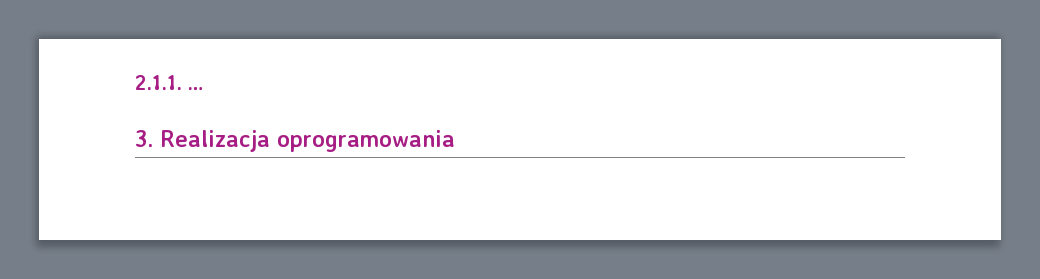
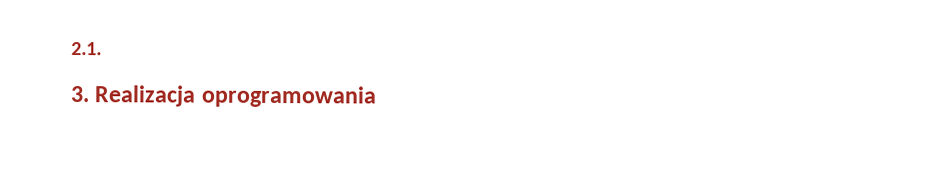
- 2.1.1. …
+ 2.1.

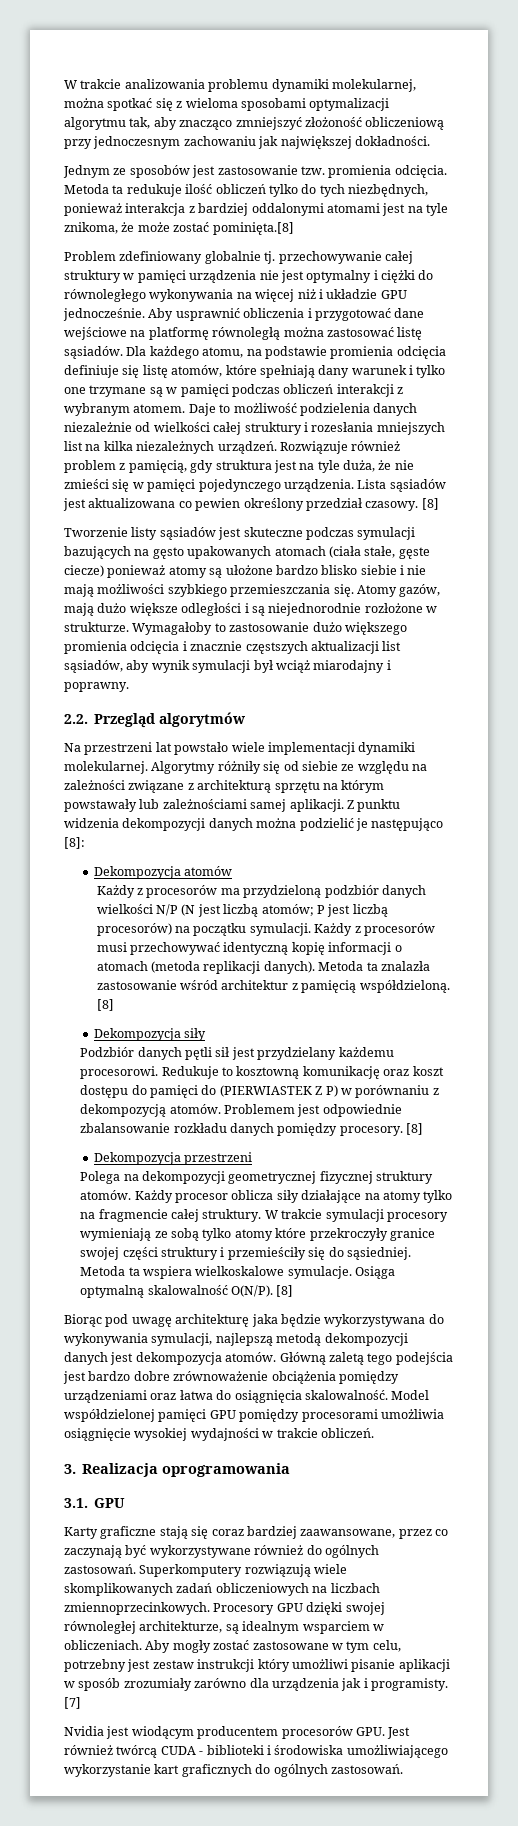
- 2.1.
+ W trakcie analizowania problemu dynamiki molekularnej, można spotkać się z wieloma sposobami optymalizacji algorytmu tak, aby znacząco zmniejszyć złożoność obliczeniową przy jednoczesnym zachowaniu jak największej dokładności.
+ Jednym ze sposobów jest zastosowanie tzw. promienia odcięcia. Metoda ta redukuje ilość obliczeń tylko do tych niezbędnych, ponieważ interakcja z bardziej oddalonymi atomami jest na tyle znikoma, że może zostać pominięta.[8]
+ Problem zdefiniowany globalnie tj. przechowywanie całej struktury w pamięci urządzenia nie jest optymalny i ciężki do równoległego wykonywania na więcej niż i układzie GPU jednocześnie. Aby usprawnić obliczenia i przygotować dane wejściowe na platformę równoległą można zastosować listę sąsiadów. Dla każdego atomu, na podstawie promienia odcięcia definiuje się listę atomów, które spełniają dany warunek i tylko one trzymane są w pamięci podczas obliczeń interakcji z wybranym atomem. Daje to możliwość podzielenia danych niezależnie od wielkości całej struktury i rozesłania mniejszych list na kilka niezależnych urządzeń. Rozwiązuje również problem z pamięcią, gdy struktura jest na tyle duża, że nie zmieści się w pamięci pojedynczego urządzenia. Lista sąsiadów jest aktualizowana co pewien określony przedział czasowy. [8]
+ Tworzenie listy sąsiadów jest skuteczne podczas symulacji bazujących na gęsto upakowanych atomach (ciała stałe, gęste ciecze) ponieważ atomy są ułożone bardzo blisko siebie i nie mają możliwości szybkiego przemieszczania się. Atomy gazów, mają dużo większe odległości i są niejednorodnie rozłożone w strukturze. Wymagałoby to zastosowanie dużo większego promienia odcięcia i znacznie częstszych aktualizacji list sąsiadów, aby wynik symulacji był wciąż miarodajny i poprawny.
+ 2.2. Przegląd algorytmów
+ Na przestrzeni lat powstało wiele implementacji dynamiki molekularnej. Algorytmy różniły się od siebie ze względu na zależności związane z architekturą sprzętu na którym powstawały lub zależnościami samej aplikacji. Z punktu widzenia dekompozycji danych można podzielić je następująco [8]:
+ Dekompozycja atomów
+ Każdy z procesorów ma przydzieloną podzbiór danych wielkości N/P (N jest liczbą atomów; P jest liczbą procesorów) na początku symulacji. Każdy z procesorów musi przechowywać identyczną kopię informacji o atomach (metoda replikacji danych). Metoda ta znalazła zastosowanie wśród architektur z pamięcią współdzieloną. [8]
+ Dekompozycja siły
+ Podzbiór danych pętli sił jest przydzielany każdemu procesorowi. Redukuje to kosztowną komunikację oraz koszt dostępu do pamięci do (PIERWIASTEK Z P) w porównaniu z dekompozycją atomów. Problemem jest odpowiednie zbalansowanie rozkładu danych pomiędzy procesory. [8]
+ Dekompozycja przestrzeni
+ Polega na dekompozycji geometrycznej fizycznej struktury atomów. Każdy procesor oblicza siły działające na atomy tylko na fragmencie całej struktury. W trakcie symulacji procesory wymieniają ze sobą tylko atomy które przekroczyły granice swojej części struktury i przemieściły się do sąsiedniej. Metoda ta wspiera wielkoskalowe symulacje. Osiąga optymalną skalowalność O(N/P). [8]
+ Biorąc pod uwagę architekturę jaka będzie wykorzystywana do wykonywania symulacji, najlepszą metodą dekompozycji danych jest dekompozycja atomów. Główną zaletą tego podejścia jest bardzo dobre zrównoważenie obciążenia pomiędzy urządzeniami oraz łatwa do osiągnięcia skalowalność. Model współdzielonej pamięci GPU pomiędzy procesorami umożliwia osiągnięcie wysokiej wydajności w trakcie obliczeń.
  3. Realizacja oprogramowania
+ 3.1. GPU
+ Karty graficzne stają się coraz bardziej zaawansowane, przez co zaczynają być wykorzystywane również do ogólnych zastosowań. Superkomputery rozwiązują wiele skomplikowanych zadań obliczeniowych na liczbach zmiennoprzecinkowych. Procesory GPU dzięki swojej równoległej architekturze, są idealnym wsparciem w obliczeniach. Aby mogły zostać zastosowane w tym celu, potrzebny jest zestaw instrukcji który umożliwi pisanie aplikacji w sposób zrozumiały zarówno dla urządzenia jak i programisty. [7]
+ Nvidia jest wiodącym producentem procesorów GPU. Jest również twórcą CUDA - biblioteki i środowiska umożliwiającego wykorzystanie kart graficznych do ogólnych zastosowań.

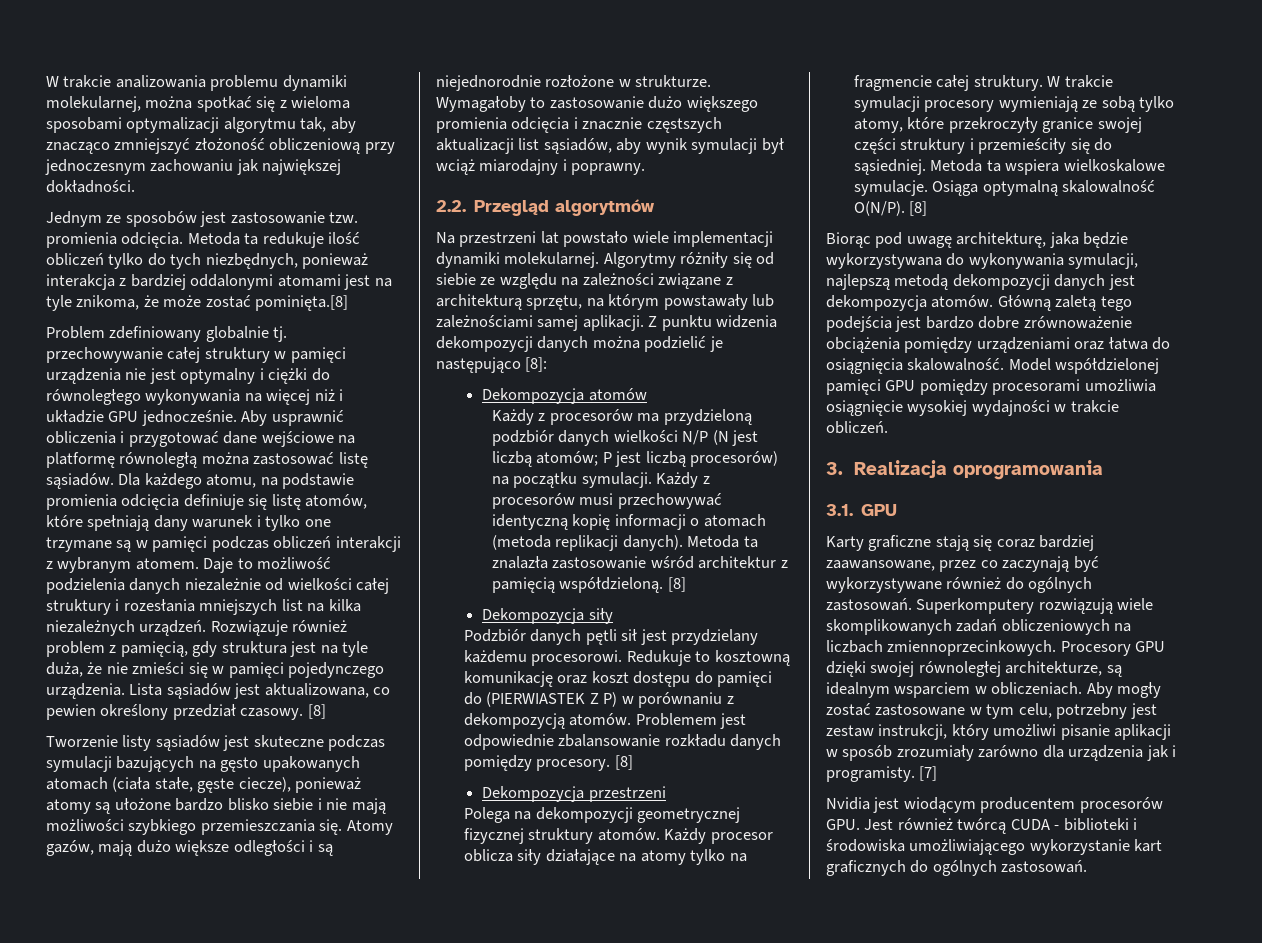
- Lista sąsiadów jest aktualizowana co pewien określony przedział czasowy.
+ Lista sąsiadów jest aktualizowana, co pewien określony przedział czasowy.
- Tworzenie listy sąsiadów jest skuteczne podczas symulacji bazujących na gęsto upakowanych atomach (ciała stałe, gęste ciecze) ponieważ atomy są ułożone bardzo blisko siebie i nie mają możliwości szybkiego przemieszczania się.
+ Tworzenie listy sąsiadów jest skuteczne podczas symulacji bazujących na gęsto upakowanych atomach (ciała stałe, gęste ciecze), ponieważ atomy są ułożone bardzo blisko siebie i nie mają możliwości szybkiego przemieszczania się.
- Algorytmy różniły się od siebie ze względu na zależności związane z architekturą sprzętu na którym powstawały lub zależnościami samej aplikacji.
+ Algorytmy różniły się od siebie ze względu na zależności związane z architekturą sprzętu, na którym powstawały lub zależnościami samej aplikacji.
- W trakcie symulacji procesory wymieniają ze sobą tylko atomy które przekroczyły granice swojej części struktury i przemieściły się do sąsiedniej.
+ W trakcie symulacji procesory wymieniają ze sobą tylko atomy, które przekroczyły granice swojej części struktury i przemieściły się do sąsiedniej.
- Biorąc pod uwagę architekturę jaka będzie wykorzystywana do wykonywania symulacji, najlepszą metodą dekompozycji danych jest dekompozycja atomów.
+ Biorąc pod uwagę architekturę, jaka będzie wykorzystywana do wykonywania symulacji, najlepszą metodą dekompozycji danych jest dekompozycja atomów.
- Aby mogły zostać zastosowane w tym celu, potrzebny jest zestaw instrukcji który umożliwi pisanie aplikacji w sposób zrozumiały zarówno dla urządzenia jak i programisty.
+ Aby mogły zostać zastosowane w tym celu, potrzebny jest zestaw instrukcji, który umożliwi pisanie aplikacji w sposób zrozumiały zarówno dla urządzenia jak i programisty.

